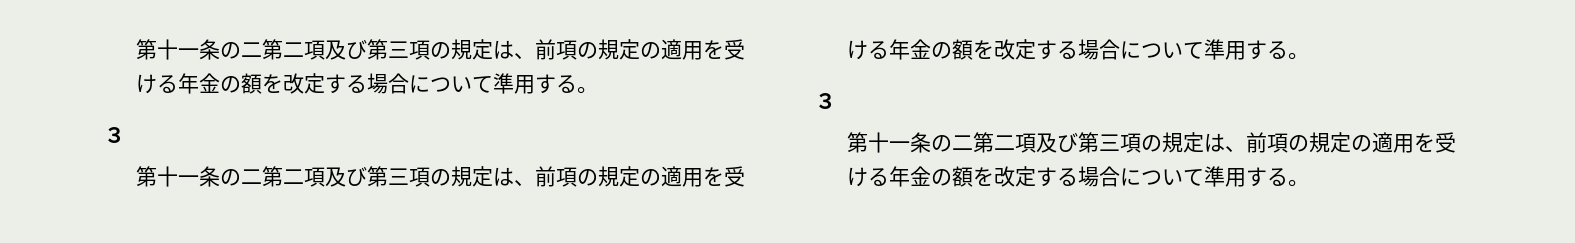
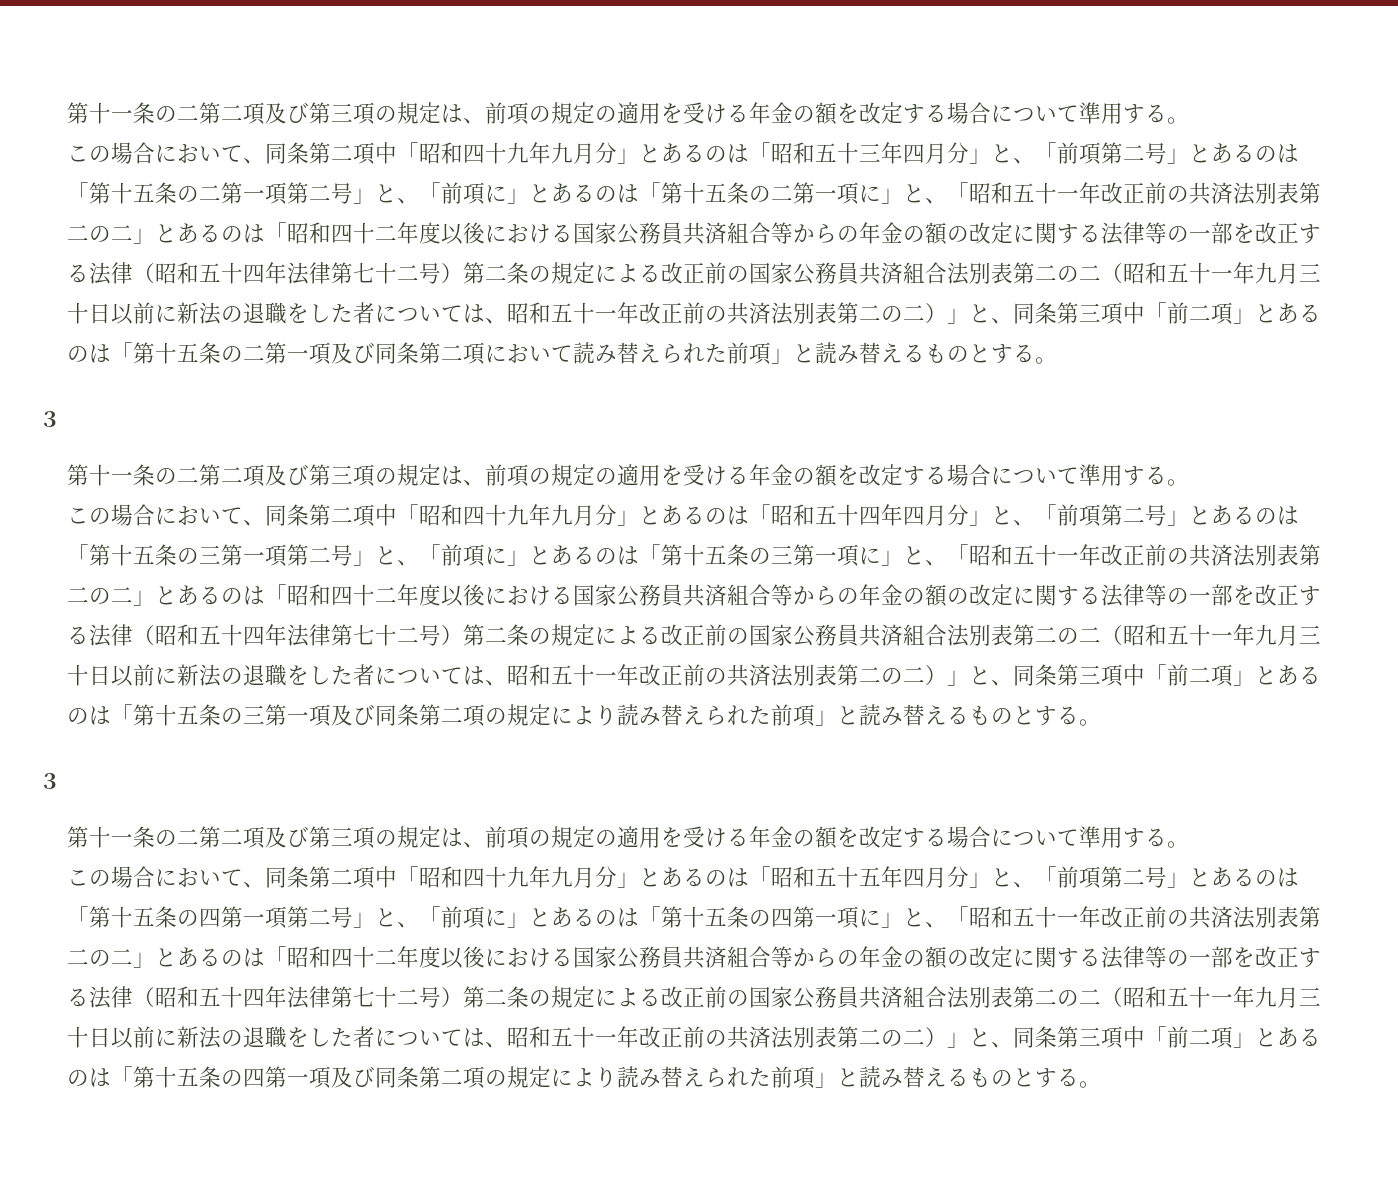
+ この場合において、同条第二項中「昭和四十九年九月分」とあるのは「昭和五十三年四月分」と、「前項第二号」とあるのは「第十五条の二第一項第二号」と、「前項に」とあるのは「第十五条の二第一項に」と、「昭和五十一年改正前の共済法別表第二の二」とあるのは「昭和四十二年度以後における国家公務員共済組合等からの年金の額の改定に関する法律等の一部を改正する法律（昭和五十四年法律第七十二号）第二条の規定による改正前の国家公務員共済組合法別表第二の二（昭和五十一年九月三十日以前に新法の退職をした者については、昭和五十一年改正前の共済法別表第二の二）」と、同条第三項中「前二項」とあるのは「第十五条の二第一項及び同条第二項において読み替えられた前項」と読み替えるものとする。
+ この場合において、同条第二項中「昭和四十九年九月分」とあるのは「昭和五十四年四月分」と、「前項第二号」とあるのは「第十五条の三第一項第二号」と、「前項に」とあるのは「第十五条の三第一項に」と、「昭和五十一年改正前の共済法別表第二の二」とあるのは「昭和四十二年度以後における国家公務員共済組合等からの年金の額の改定に関する法律等の一部を改正する法律（昭和五十四年法律第七十二号）第二条の規定による改正前の国家公務員共済組合法別表第二の二（昭和五十一年九月三十日以前に新法の退職をした者については、昭和五十一年改正前の共済法別表第二の二）」と、同条第三項中「前二項」とあるのは「第十五条の三第一項及び同条第二項の規定により読み替えられた前項」と読み替えるものとする。
+ この場合において、同条第二項中「昭和四十九年九月分」とあるのは「昭和五十五年四月分」と、「前項第二号」とあるのは「第十五条の四第一項第二号」と、「前項に」とあるのは「第十五条の四第一項に」と、「昭和五十一年改正前の共済法別表第二の二」とあるのは「昭和四十二年度以後における国家公務員共済組合等からの年金の額の改定に関する法律等の一部を改正する法律（昭和五十四年法律第七十二号）第二条の規定による改正前の国家公務員共済組合法別表第二の二（昭和五十一年九月三十日以前に新法の退職をした者については、昭和五十一年改正前の共済法別表第二の二）」と、同条第三項中「前二項」とあるのは「第十五条の四第一項及び同条第二項の規定により読み替えられた前項」と読み替えるものとする。

